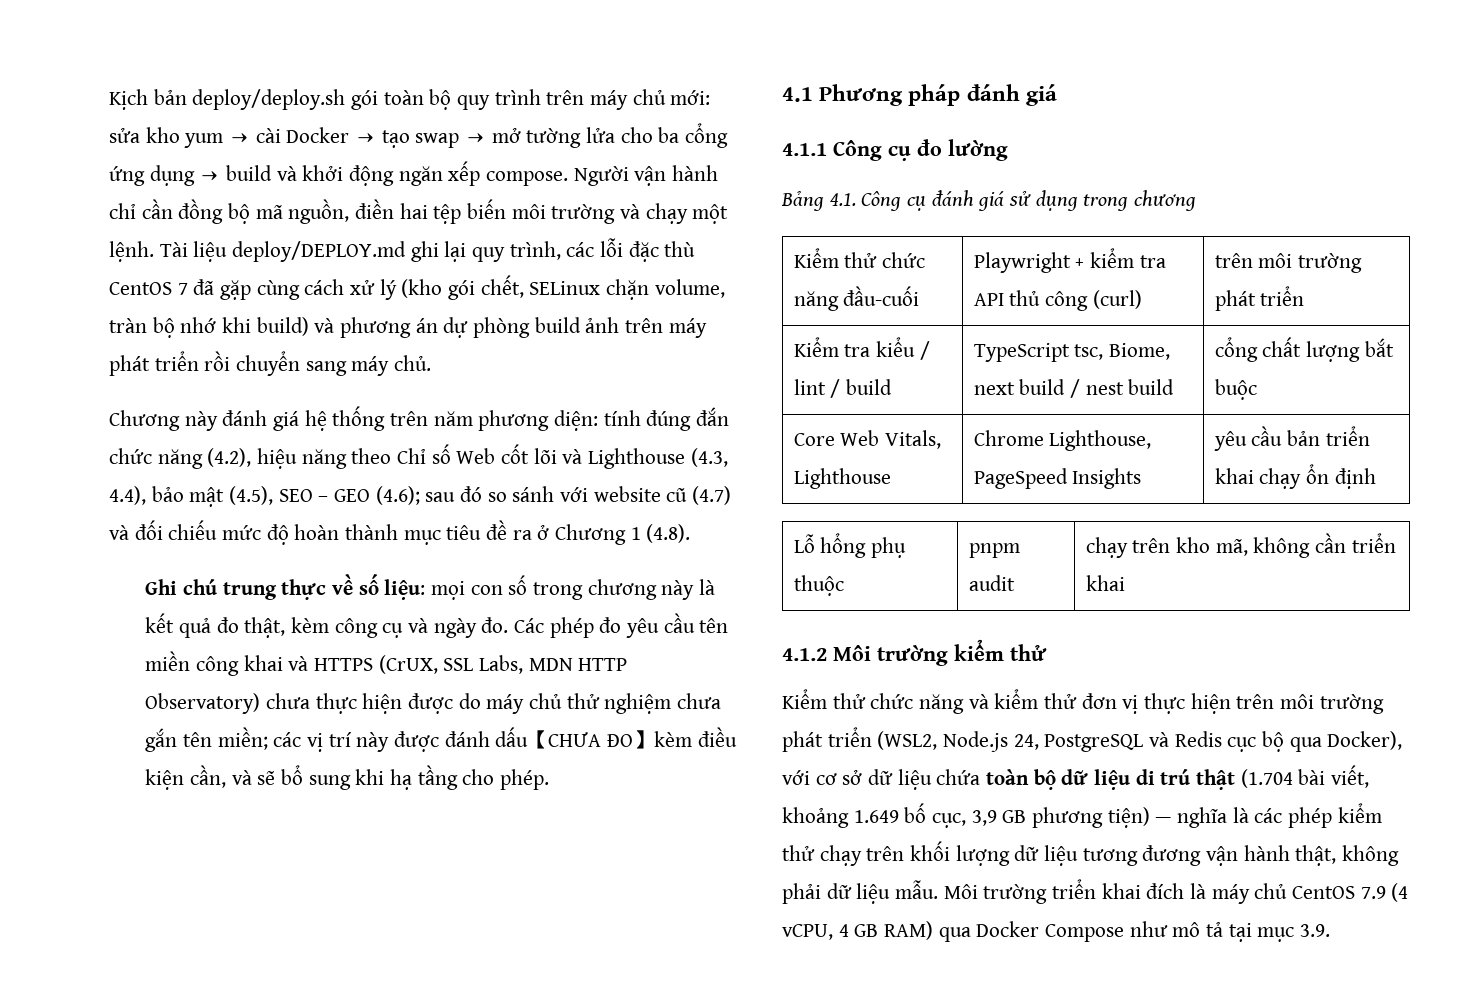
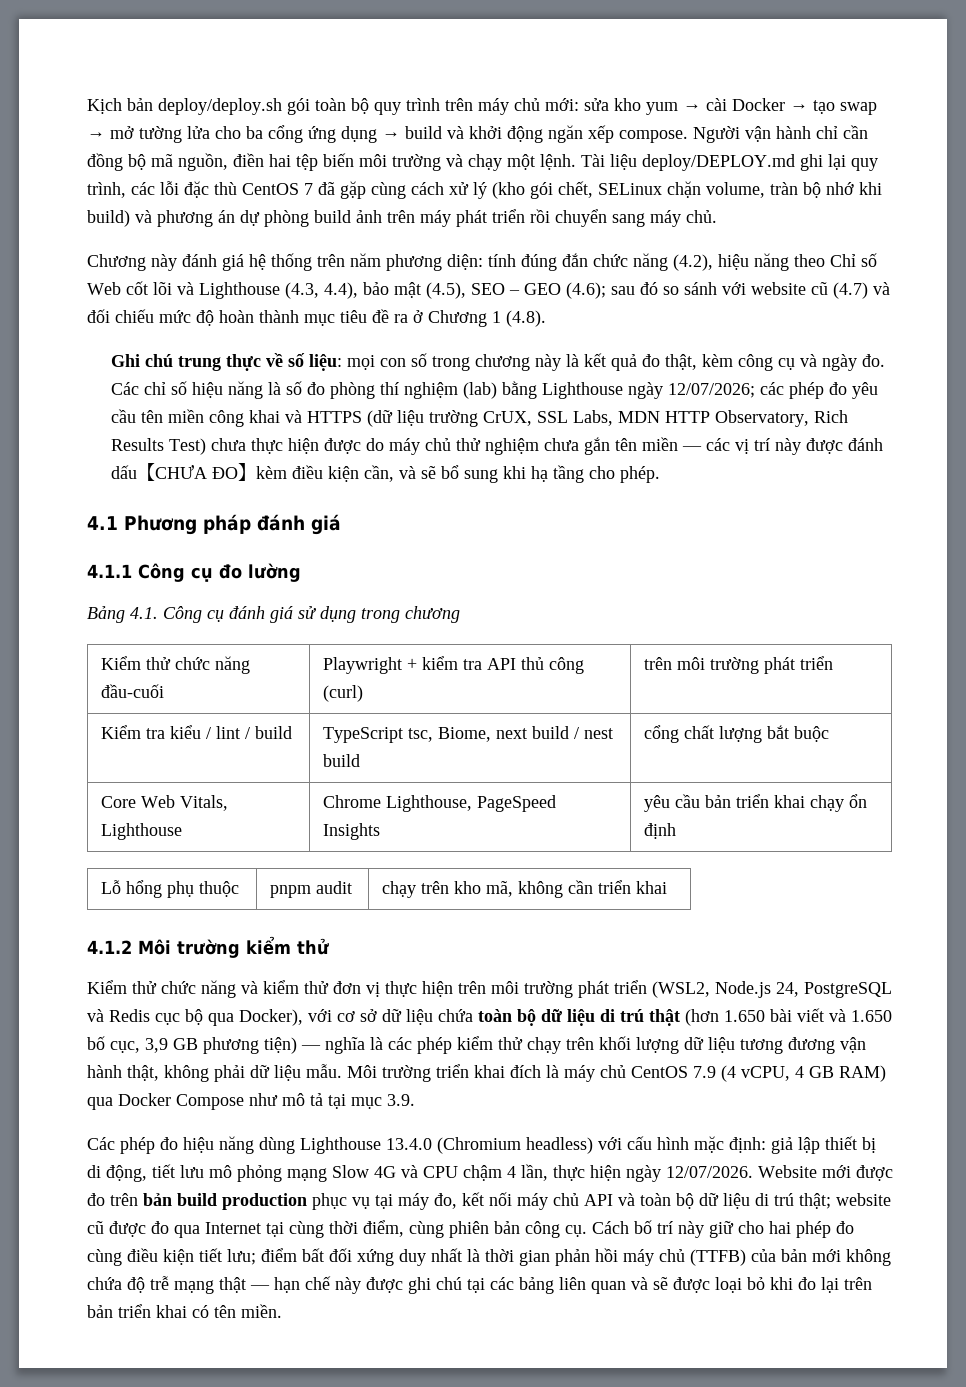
- Các phép đo yêu cầu tên miền công khai và HTTPS (CrUX, SSL Labs, MDN HTTP Observatory) chưa thực hiện được do máy chủ thử nghiệm chưa gắn tên miền; các vị trí này được đánh dấu【CHƯA ĐO】kèm điều kiện cần, và sẽ bổ sung khi hạ tầng cho phép.
+ Các chỉ số hiệu năng là số đo phòng thí nghiệm (lab) bằng Lighthouse ngày 12/07/2026; các phép đo yêu cầu tên miền công khai và HTTPS (dữ liệu trường CrUX, SSL Labs, MDN HTTP Observatory, Rich Results Test) chưa thực hiện được do máy chủ thử nghiệm chưa gắn tên miền — các vị trí này được đánh dấu【CHƯA ĐO】kèm điều kiện cần, và sẽ bổ sung khi hạ tầng cho phép.
- Kiểm thử chức năng và kiểm thử đơn vị thực hiện trên môi trường phát triển (WSL2, Node.js 24, PostgreSQL và Redis cục bộ qua Docker), với cơ sở dữ liệu chứa toàn bộ dữ liệu di trú thật (1.704 bài viết, khoảng 1.649 bố cục, 3,9 GB phương tiện) — nghĩa là các phép kiểm thử chạy trên khối lượng dữ liệu tương đương vận hành thật, không phải dữ liệu mẫu.
+ Kiểm thử chức năng và kiểm thử đơn vị thực hiện trên môi trường phát triển (WSL2, Node.js 24, PostgreSQL và Redis cục bộ qua Docker), với cơ sở dữ liệu chứa toàn bộ dữ liệu di trú thật (hơn 1.650 bài viết và 1.650 bố cục, 3,9 GB phương tiện) — nghĩa là các phép kiểm thử chạy trên khối lượng dữ liệu tương đương vận hành thật, không phải dữ liệu mẫu.
+ Các phép đo hiệu năng dùng Lighthouse 13.4.0 (Chromium headless) với cấu hình mặc định: giả lập thiết bị di động, tiết lưu mô phỏng mạng Slow 4G và CPU chậm 4 lần, thực hiện ngày 12/07/2026. Website mới được đo trên bản build production phục vụ tại máy đo, kết nối máy chủ API và toàn bộ dữ liệu di trú thật; website cũ được đo qua Internet tại cùng thời điểm, cùng phiên bản công cụ. Cách bố trí này giữ cho hai phép đo cùng điều kiện tiết lưu; điểm bất đối xứng duy nhất là thời gian phản hồi máy chủ (TTFB) của bản mới không chứa độ trễ mạng thật — hạn chế này được ghi chú tại các bảng liên quan và sẽ được loại bỏ khi đo lại trên bản triển khai có tên miền.

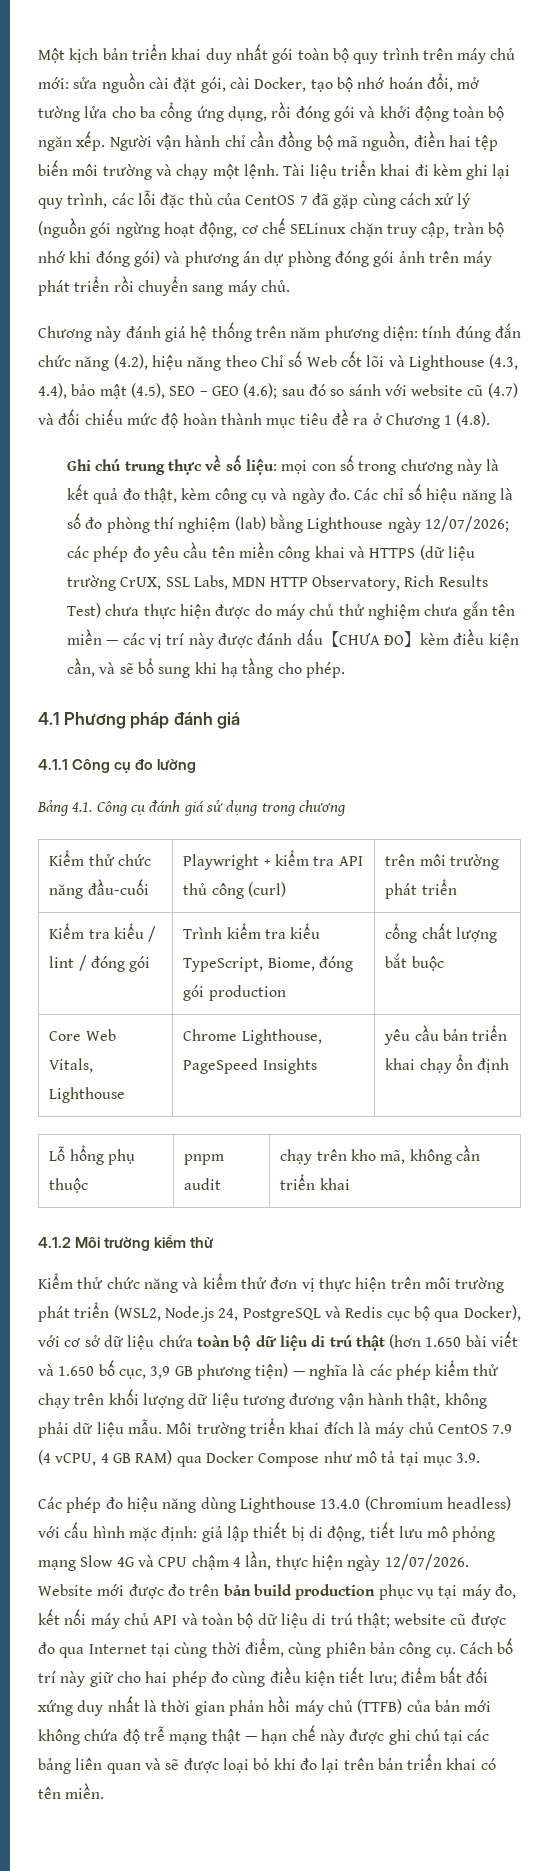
- Kịch bản deploy/deploy.sh gói toàn bộ quy trình trên máy chủ mới: sửa kho yum → cài Docker → tạo swap → mở tường lửa cho ba cổng ứng dụng → build và khởi động ngăn xếp compose.
+ Một kịch bản triển khai duy nhất gói toàn bộ quy trình trên máy chủ mới: sửa nguồn cài đặt gói, cài Docker, tạo bộ nhớ hoán đổi, mở tường lửa cho ba cổng ứng dụng, rồi đóng gói và khởi động toàn bộ ngăn xếp.
- Tài liệu deploy/DEPLOY.md ghi lại quy trình, các lỗi đặc thù CentOS 7 đã gặp cùng cách xử lý (kho gói chết, SELinux chặn volume, tràn bộ nhớ khi build) và phương án dự phòng build ảnh trên máy phát triển rồi chuyển sang máy chủ.
+ Tài liệu triển khai đi kèm ghi lại quy trình, các lỗi đặc thù của CentOS 7 đã gặp cùng cách xử lý (nguồn gói ngừng hoạt động, cơ chế SELinux chặn truy cập, tràn bộ nhớ khi đóng gói) và phương án dự phòng đóng gói ảnh trên máy phát triển rồi chuyển sang máy chủ.
- Kiểm tra kiểu / lint / build | TypeScript tsc, Biome, next build / nest build | cổng chất lượng bắt buộc
+ Kiểm tra kiểu / lint / đóng gói | Trình kiểm tra kiểu TypeScript, Biome, đóng gói production | cổng chất lượng bắt buộc

